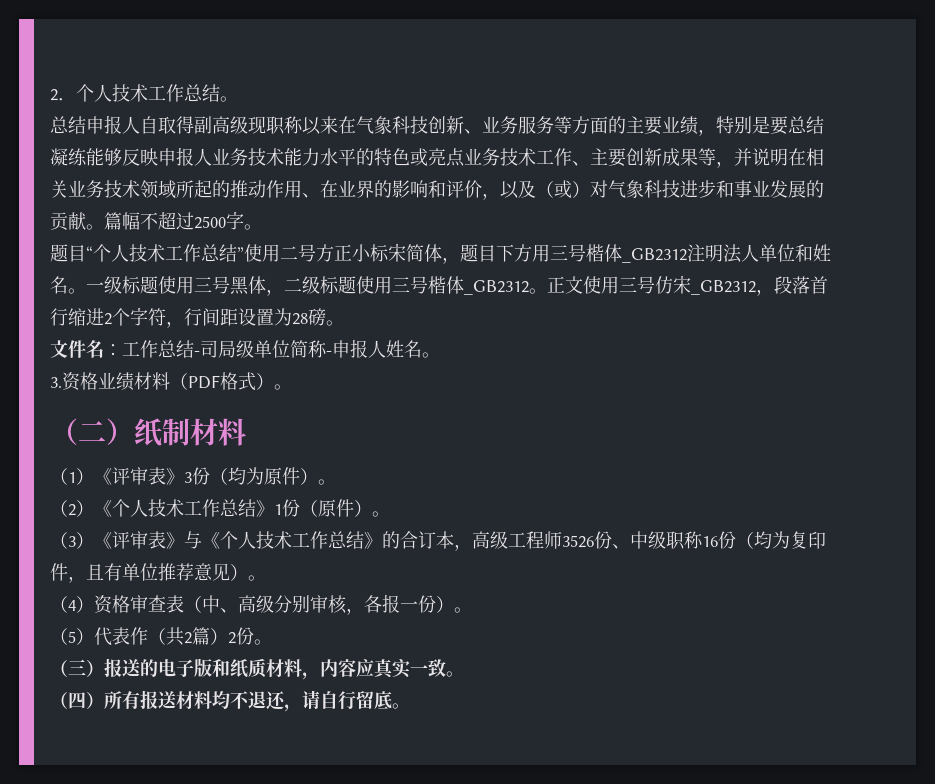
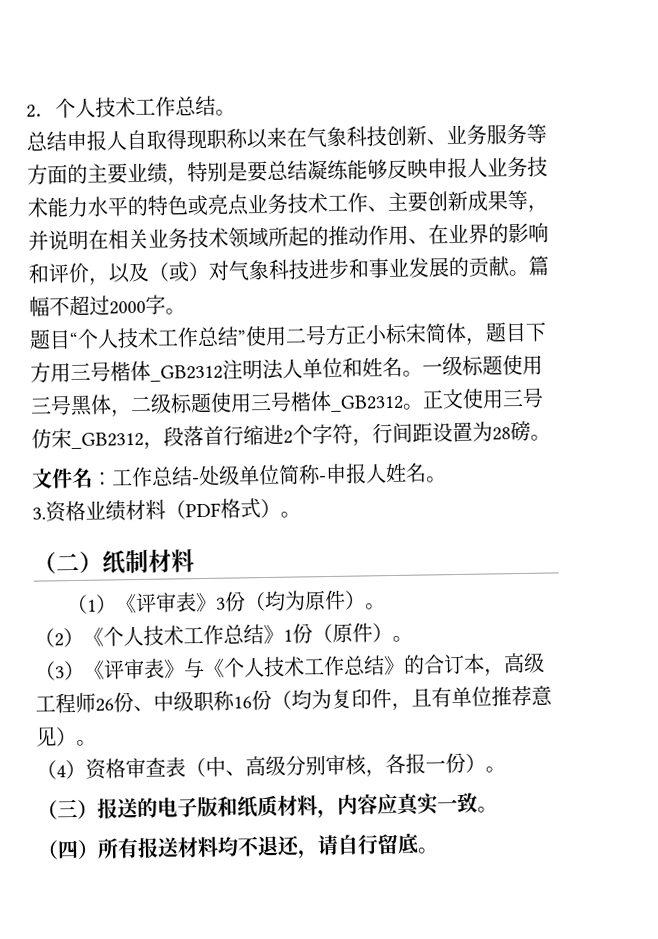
- 总结申报人自取得副高级现职称以来在气象科技创新、业务服务等方面的主要业绩，特别是要总结凝练能够反映申报人业务技术能力水平的特色或亮点业务技术工作、主要创新成果等，并说明在相关业务技术领域所起的推动作用、在业界的影响和评价，以及（或）对气象科技进步和事业发展的贡献。
+ 总结申报人自取得现职称以来在气象科技创新、业务服务等方面的主要业绩，特别是要总结凝练能够反映申报人业务技术能力水平的特色或亮点业务技术工作、主要创新成果等，并说明在相关业务技术领域所起的推动作用、在业界的影响和评价，以及（或）对气象科技进步和事业发展的贡献。
- 篇幅不超过2500字。
+ 篇幅不超过2000字。
- 文件名：工作总结-司局级单位简称-申报人姓名。
+ 文件名：工作总结-处级单位简称-申报人姓名。
- （3）《评审表》与《个人技术工作总结》的合订本，高级工程师3526份、中级职称16份（均为复印件，且有单位推荐意见）。
+ （3）《评审表》与《个人技术工作总结》的合订本，高级工程师26份、中级职称16份（均为复印件，且有单位推荐意见）。
- （5）代表作（共2篇）2份。

